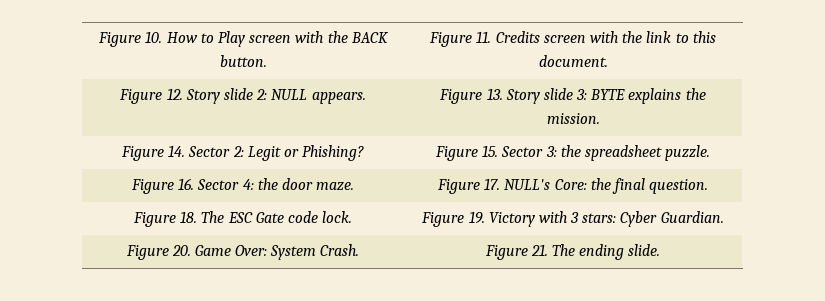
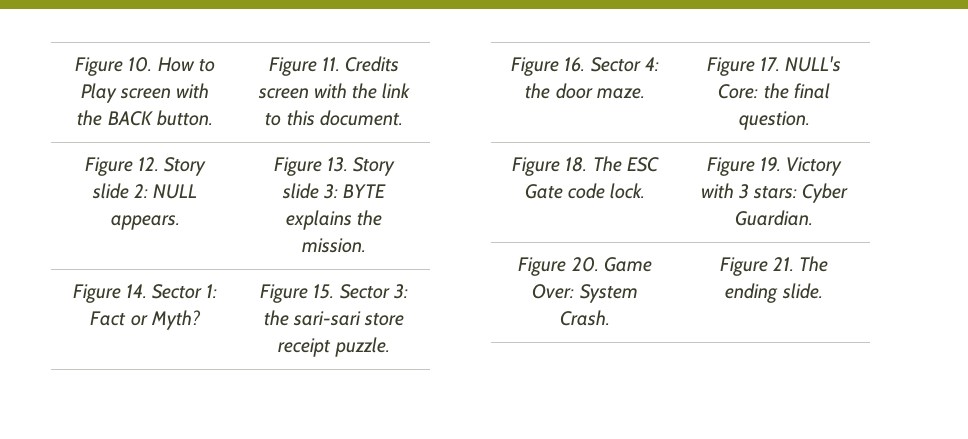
- Figure 14. Sector 2: Legit or Phishing? | Figure 15. Sector 3: the spreadsheet puzzle.
+ Figure 14. Sector 1: Fact or Myth? | Figure 15. Sector 3: the sari-sari store receipt puzzle.

